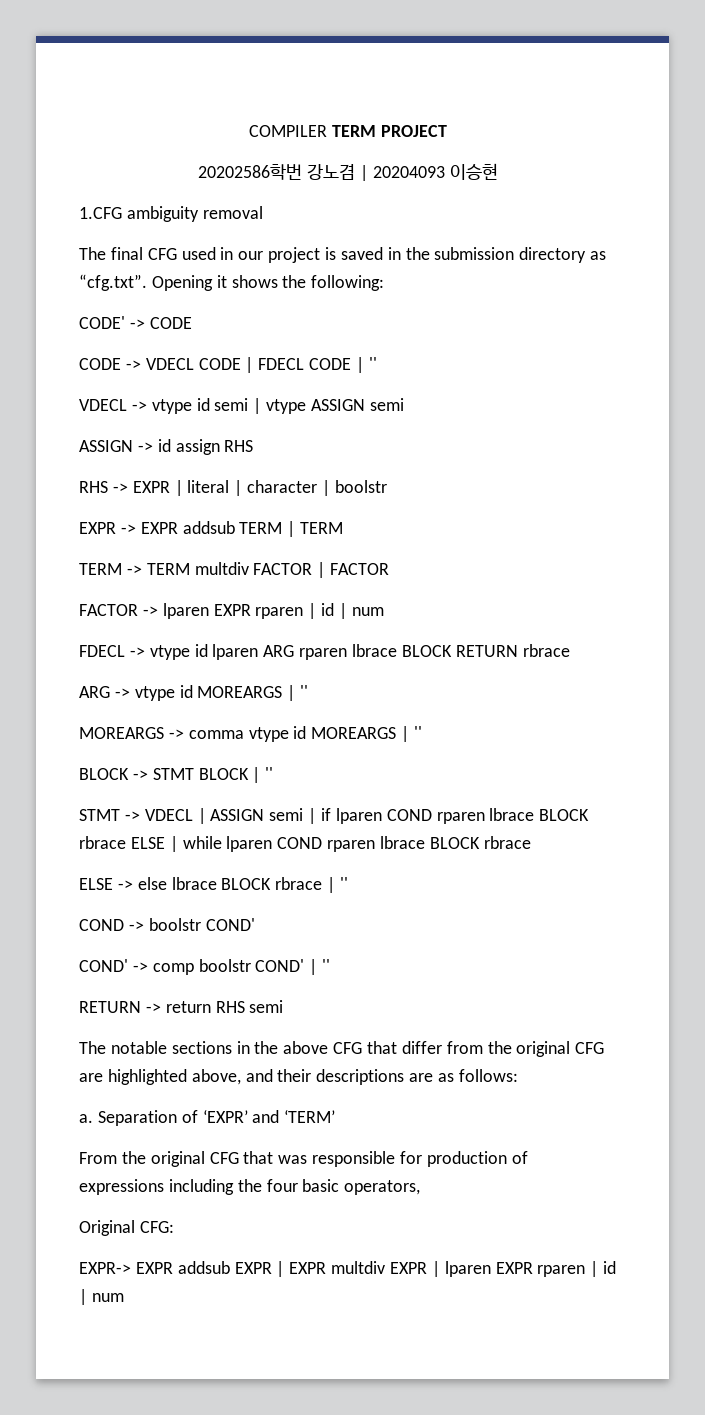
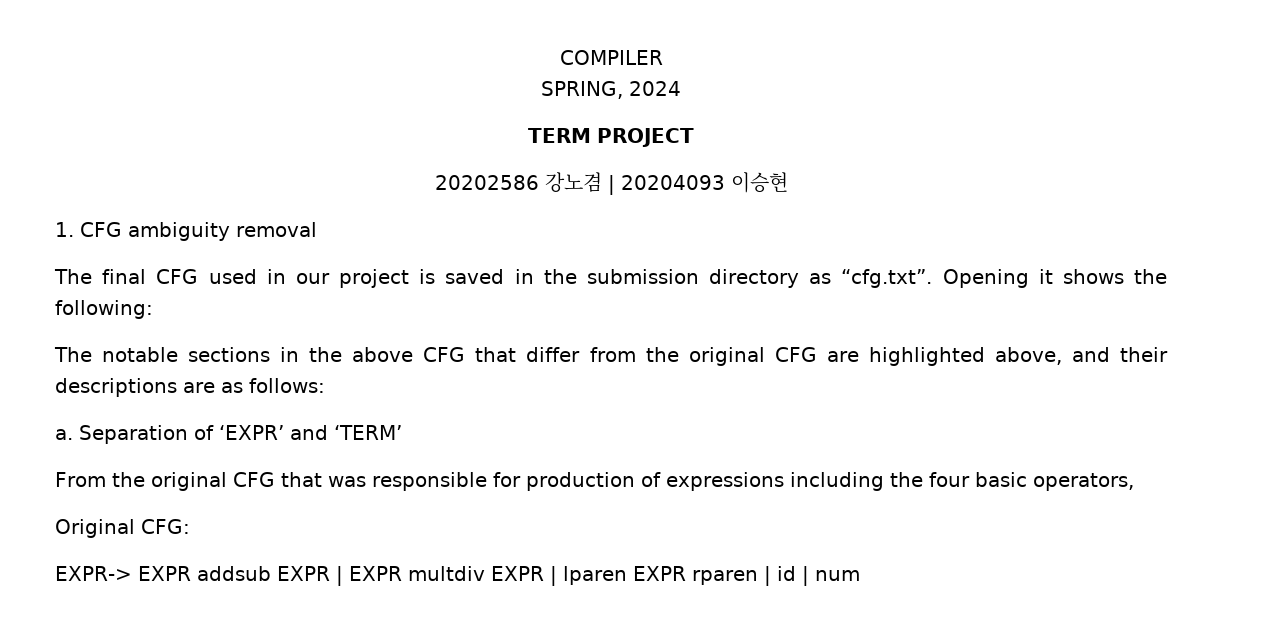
- COMPILER TERM PROJECT
+ COMPILER
+ SPRING, 2024
+ TERM PROJECT
- 20202586학번 강노겸 | 20204093 이승현
+ 20202586 강노겸 | 20204093 이승현
- 1.CFG ambiguity removal
+ 1. CFG ambiguity removal
- CODE' -> CODE
- CODE -> VDECL CODE | FDECL CODE | ''
- VDECL -> vtype id semi | vtype ASSIGN semi
- ASSIGN -> id assign RHS
- RHS -> EXPR | literal | character | boolstr
- EXPR -> EXPR addsub TERM | TERM
- TERM -> TERM multdiv FACTOR | FACTOR
- FACTOR -> lparen EXPR rparen | id | num
- FDECL -> vtype id lparen ARG rparen lbrace BLOCK RETURN rbrace
- ARG -> vtype id MOREARGS | ''
- MOREARGS -> comma vtype id MOREARGS | ''
- BLOCK -> STMT BLOCK | ''
- STMT -> VDECL | ASSIGN semi | if lparen COND rparen lbrace BLOCK rbrace ELSE | while lparen COND rparen lbrace BLOCK rbrace
- ELSE -> else lbrace BLOCK rbrace | ''
- COND -> boolstr COND'
- COND' -> comp boolstr COND' | ''
- RETURN -> return RHS semi

